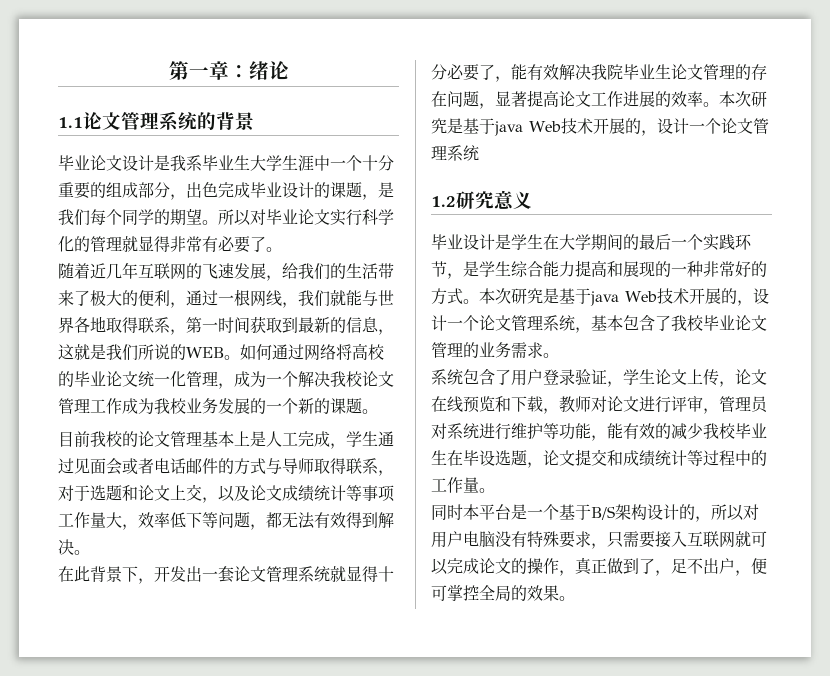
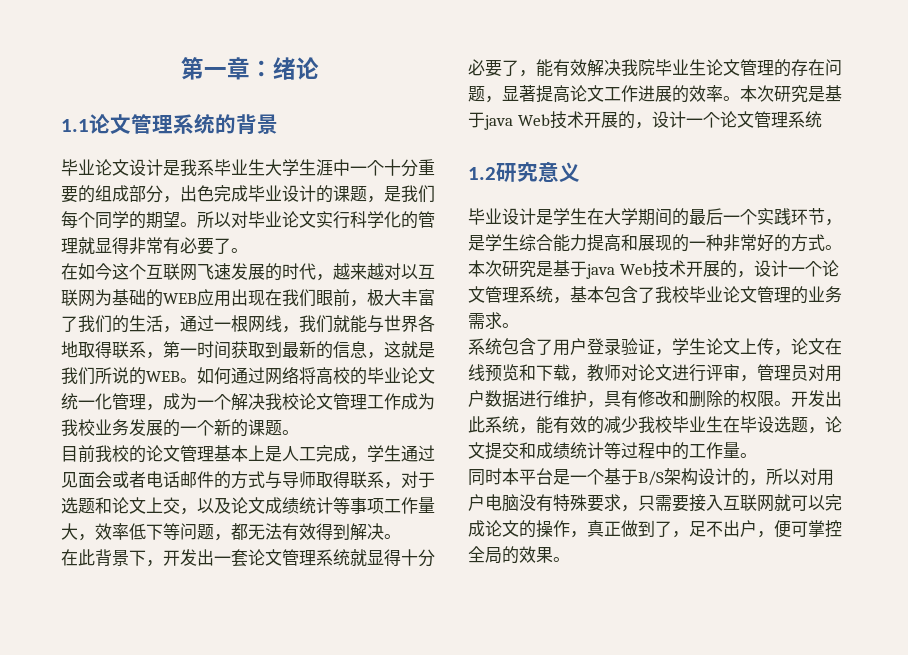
- 随着近几年互联网的飞速发展，给我们的生活带来了极大的便利，通过一根网线，我们就能与世界各地取得联系，第一时间获取到最新的信息，这就是我们所说的WEB。
+ 在如今这个互联网飞速发展的时代，越来越对以互联网为基础的WEB应用出现在我们眼前，极大丰富了我们的生活，通过一根网线，我们就能与世界各地取得联系，第一时间获取到最新的信息，这就是我们所说的WEB。
- 系统包含了用户登录验证，学生论文上传，论文在线预览和下载，教师对论文进行评审，管理员对系统进行维护等功能，能有效的减少我校毕业生在毕设选题，论文提交和成绩统计等过程中的工作量。
+ 系统包含了用户登录验证，学生论文上传，论文在线预览和下载，教师对论文进行评审，管理员对用户数据进行维护，具有修改和删除的权限。开发出此系统，能有效的减少我校毕业生在毕设选题，论文提交和成绩统计等过程中的工作量。

